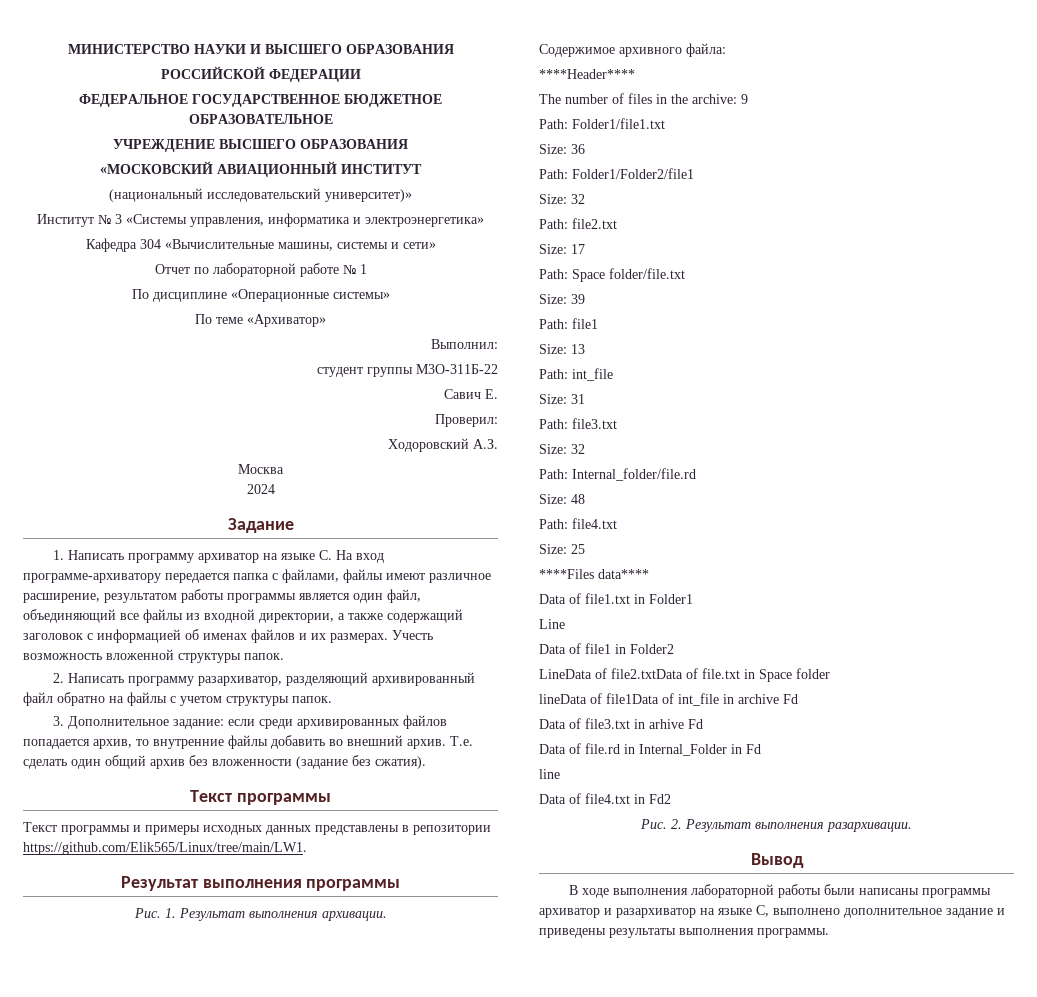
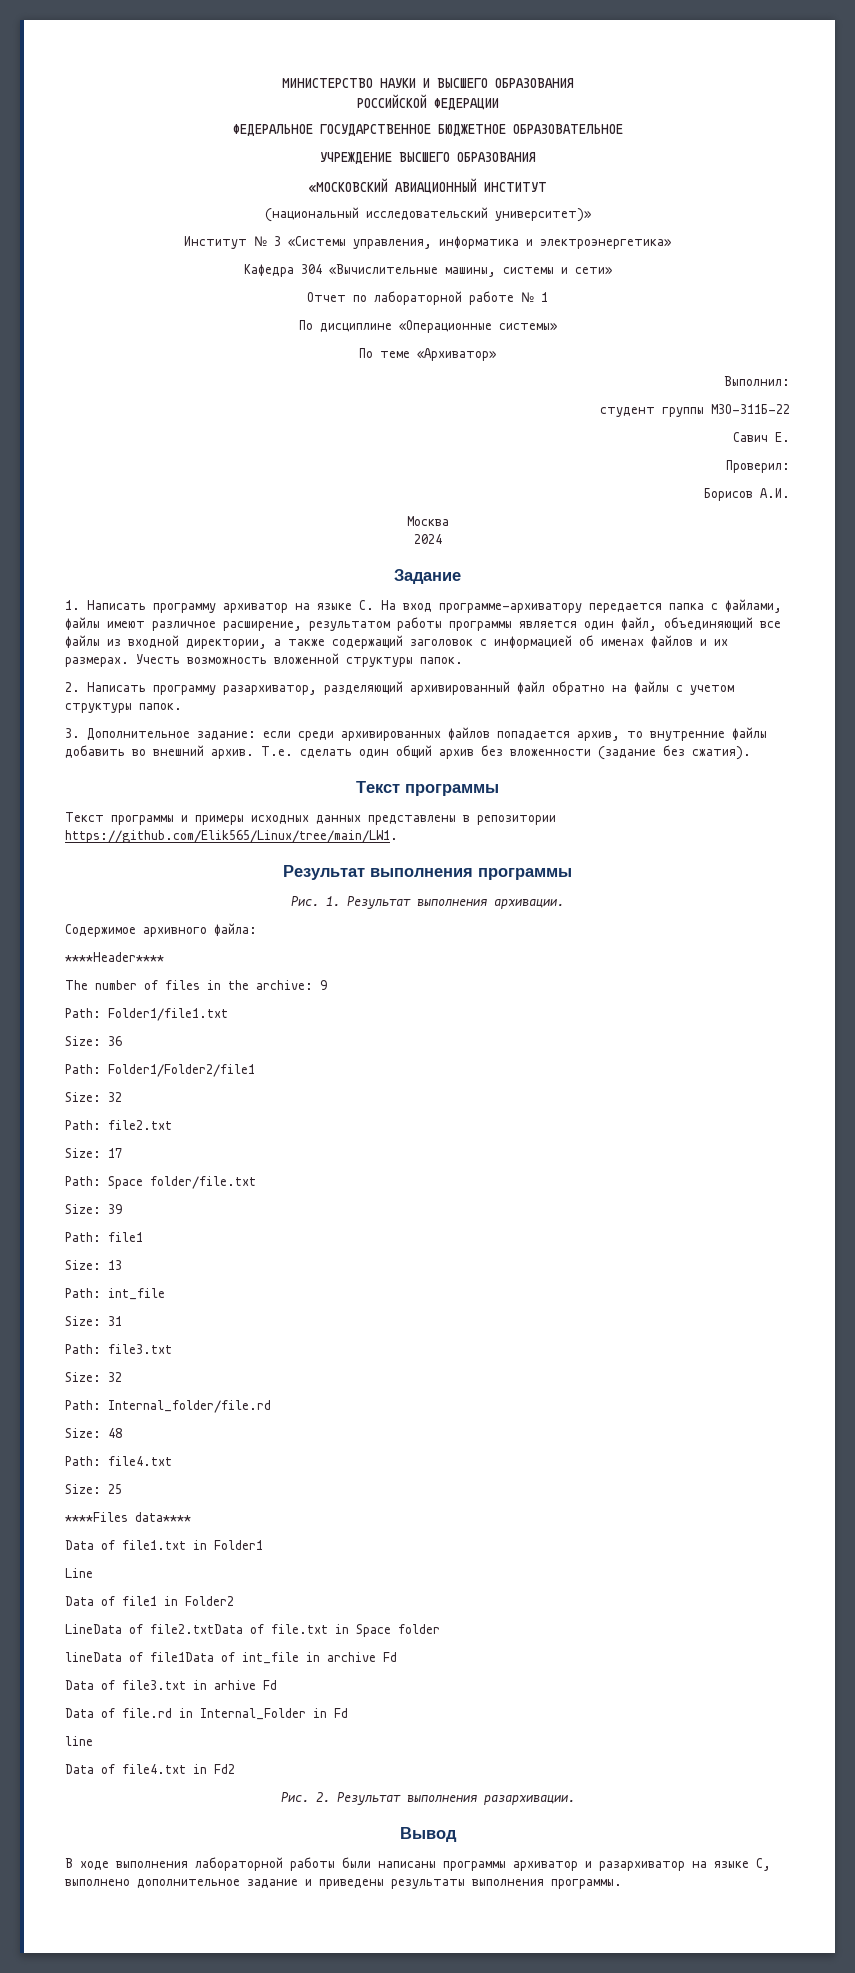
- Ходоровский А.З.
+ Борисов А.И.

